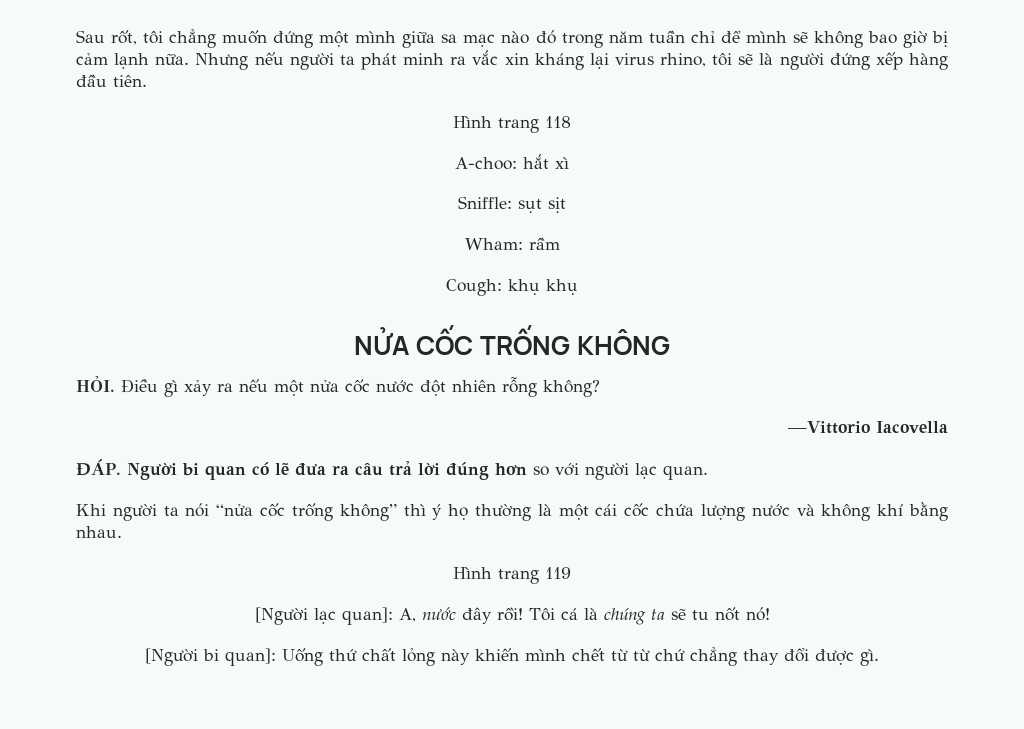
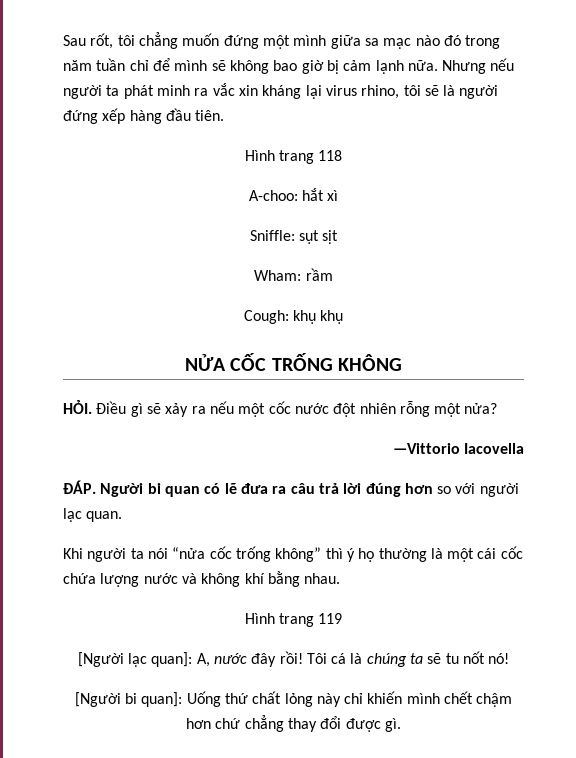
- HỎI. Điều gì xảy ra nếu một nửa cốc nước đột nhiên rỗng không?
+ HỎI. Điều gì sẽ xảy ra nếu một cốc nước đột nhiên rỗng một nửa?
- [Người bi quan]: Uống thứ chất lỏng này khiến mình chết từ từ chứ chẳng thay đổi được gì.
+ [Người bi quan]: Uống thứ chất lỏng này chỉ khiến mình chết chậm hơn chứ chẳng thay đổi được gì.

